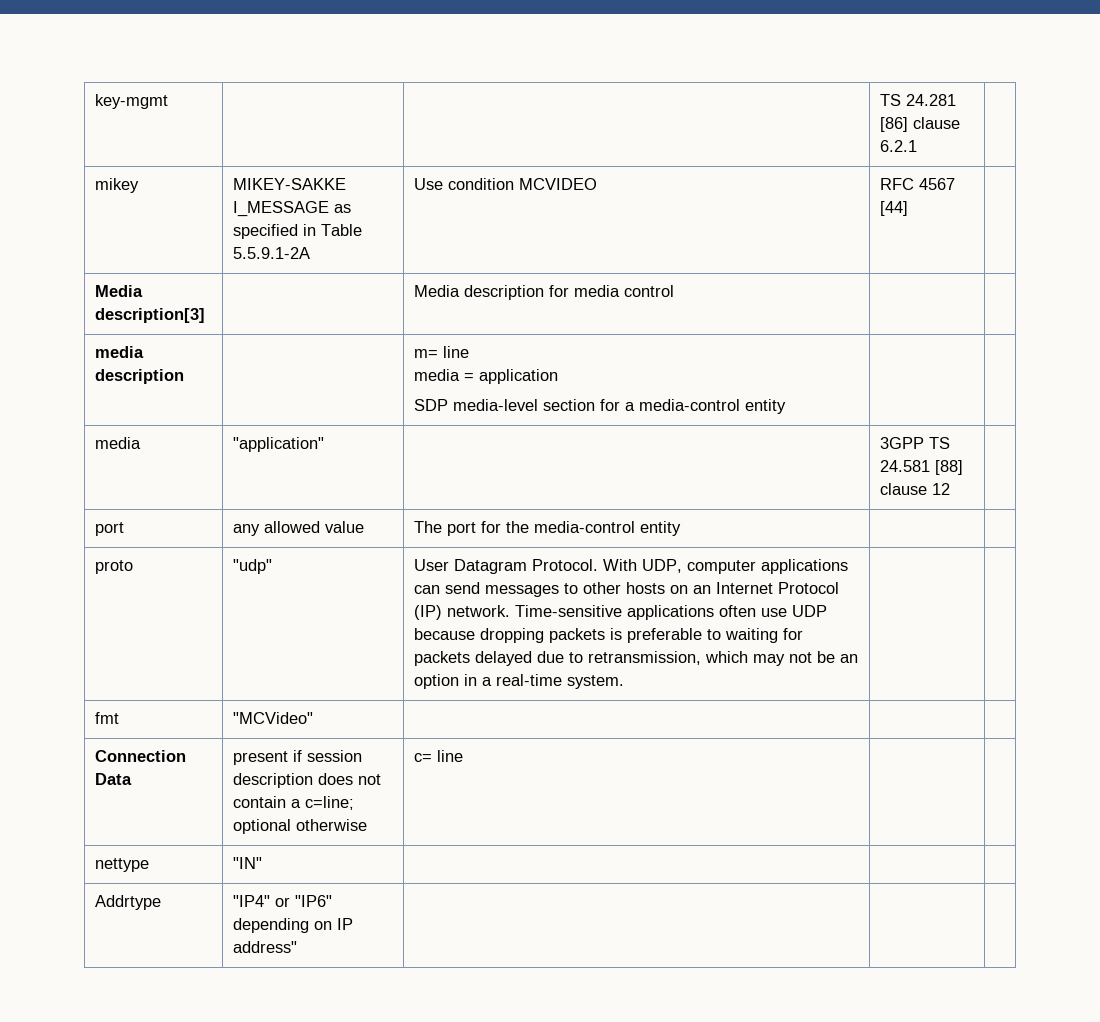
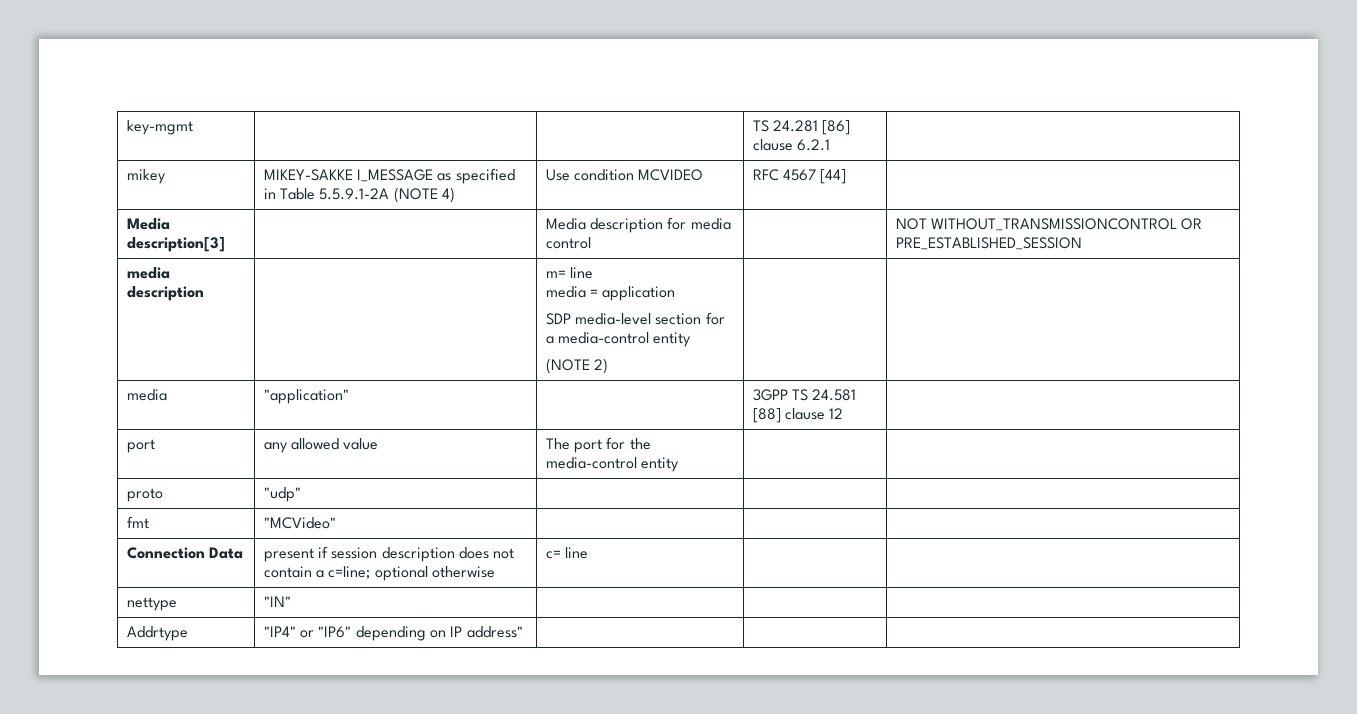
- mikey | MIKEY-SAKKE I_MESSAGE as specified in Table 5.5.9.1-2A | Use condition MCVIDEO | RFC 4567 [44] |
+ mikey | MIKEY-SAKKE I_MESSAGE as specified in Table 5.5.9.1-2A (NOTE 4) | Use condition MCVIDEO | RFC 4567 [44] |
- Media description[3] | | Media description for media control | |
+ Media description[3] | | Media description for media control | | NOT WITHOUT_TRANSMISSIONCONTROL OR PRE_ESTABLISHED_SESSION
  media description | | m= line
  media = application
- SDP media-level section for a media-control entity | |
+ SDP media-level section for a media-control entity
+ (NOTE 2) | |
- User Datagram Protocol. With UDP, computer applications can send messages to other hosts on an Internet Protocol (IP) network. Time-sensitive applications often use UDP because dropping packets is preferable to waiting for packets delayed due to retransmission, which may not be an option in a real-time system.

